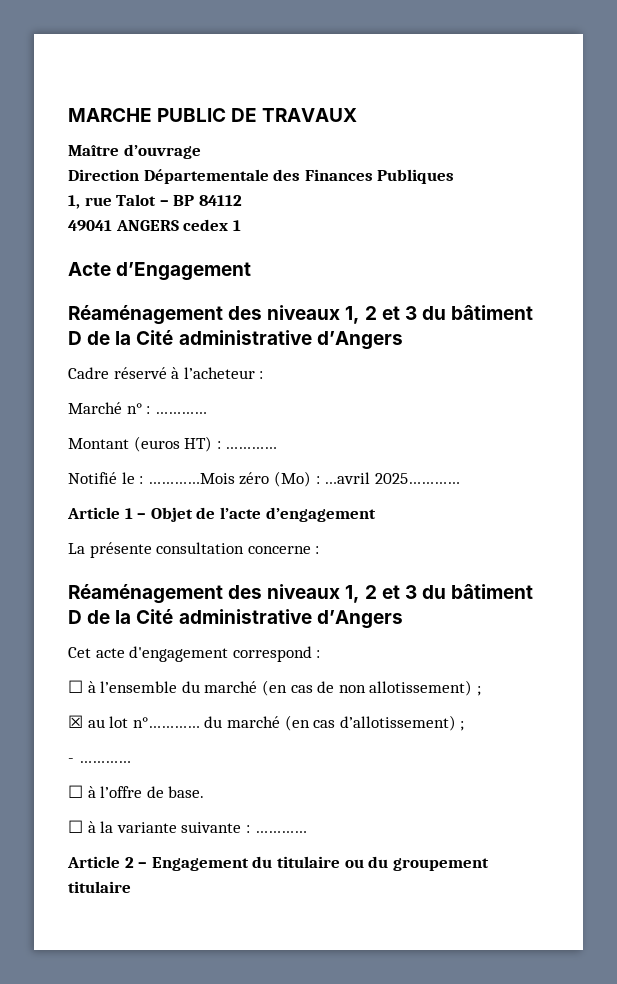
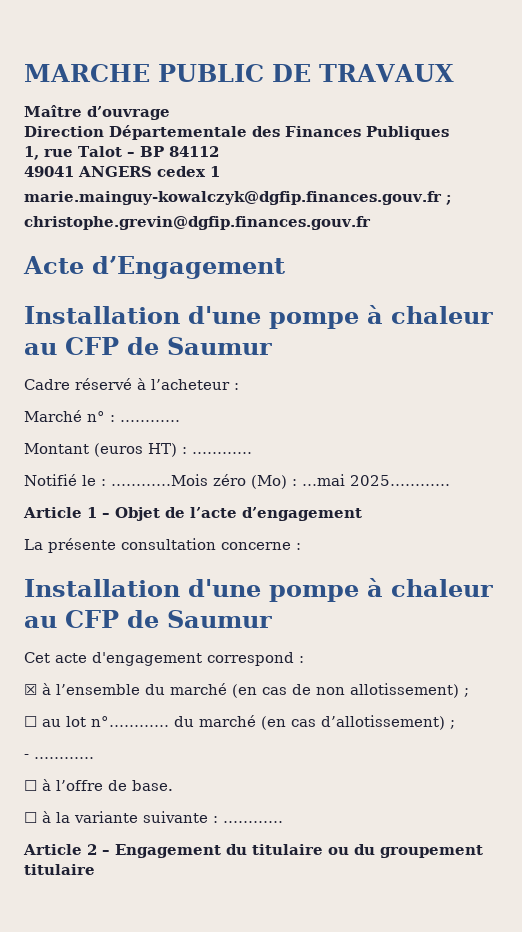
+ marie.mainguy-kowalczyk@dgfip.finances.gouv.fr ;
+ christophe.grevin@dgfip.finances.gouv.fr
  Acte d’Engagement
- Réaménagement des niveaux 1, 2 et 3 du bâtiment D de la Cité administrative d’Angers
+ Installation d'une pompe à chaleur au CFP de Saumur
- Notifié le : …………Mois zéro (Mo) : …avril 2025…………
+ Notifié le : …………Mois zéro (Mo) : …mai 2025…………
  La présente consultation concerne :
- Réaménagement des niveaux 1, 2 et 3 du bâtiment D de la Cité administrative d’Angers
+ Installation d'une pompe à chaleur au CFP de Saumur
- ☐ à l’ensemble du marché (en cas de non allotissement) ;
+ ☒ à l’ensemble du marché (en cas de non allotissement) ;
- ☒ au lot n°………… du marché (en cas d’allotissement) ;
+ ☐ au lot n°………… du marché (en cas d’allotissement) ;

